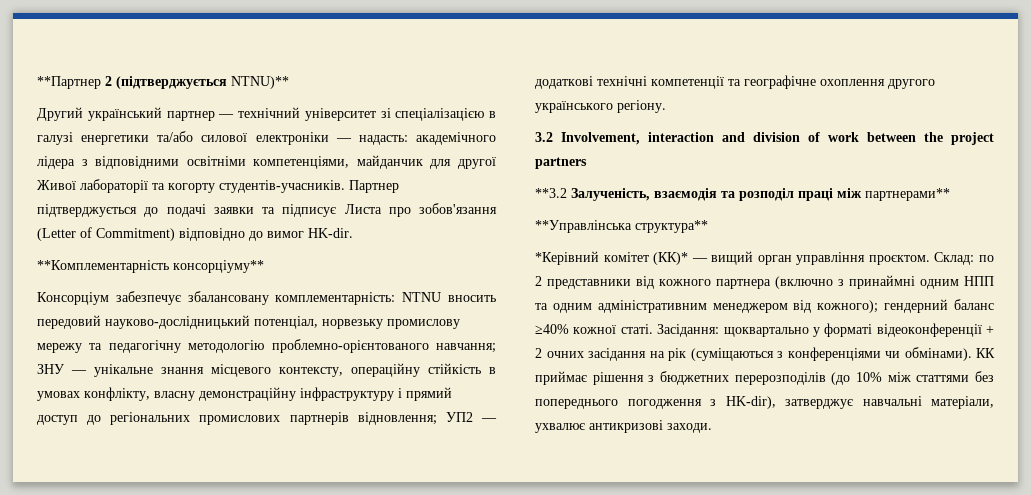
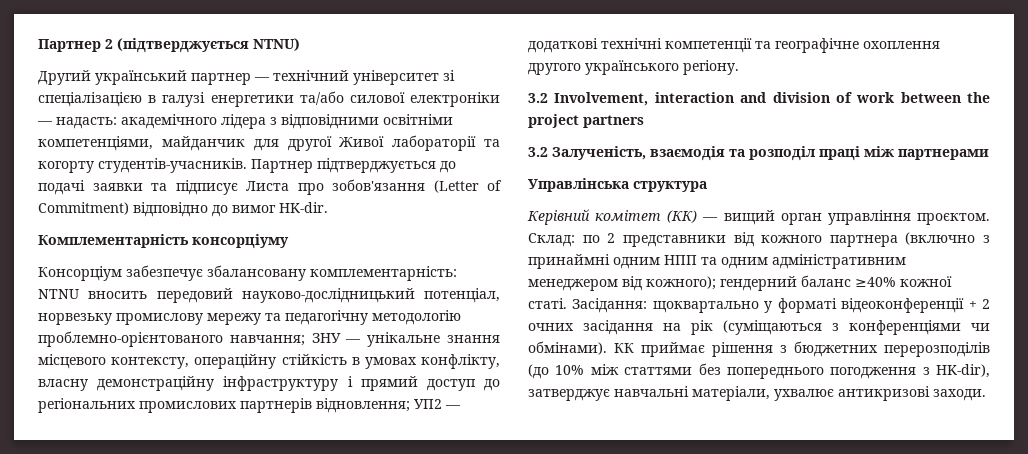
- **Партнер 2 (підтверджується NTNU)**
+ Партнер 2 (підтверджується NTNU)
- **Комплементарність консорціуму**
+ Комплементарність консорціуму
- **3.2 Залученість, взаємодія та розподіл праці між партнерами**
- **Управлінська структура**
- *Керівний комітет (КК)* — вищий орган управління проєктом.
+ 3.2 Залученість, взаємодія та розподіл праці між партнерами
+ Управлінська структура
+ Керівний комітет (КК) — вищий орган управління проєктом.

